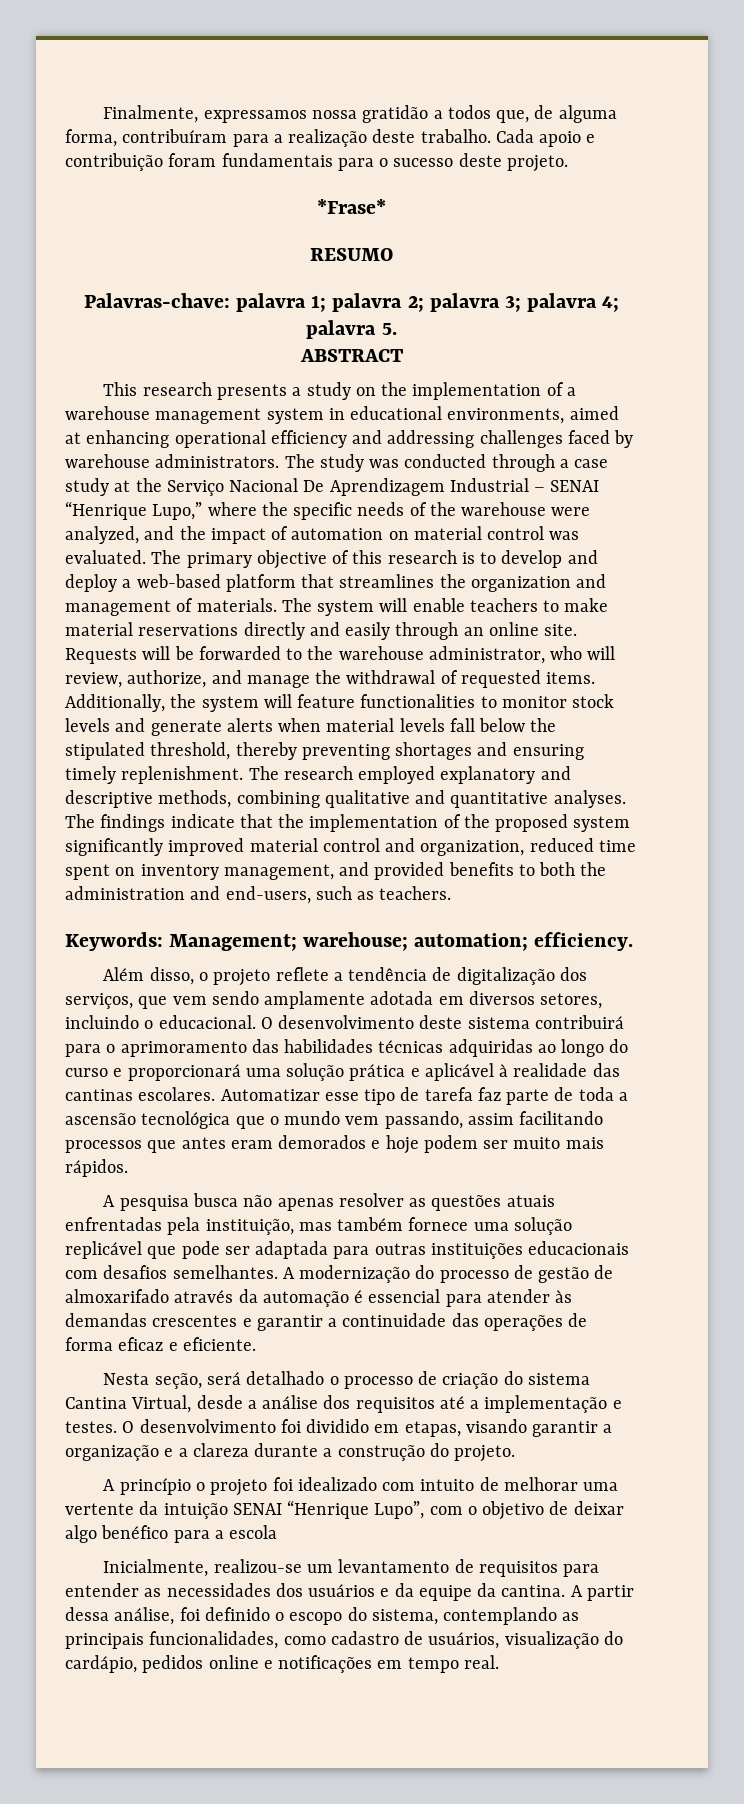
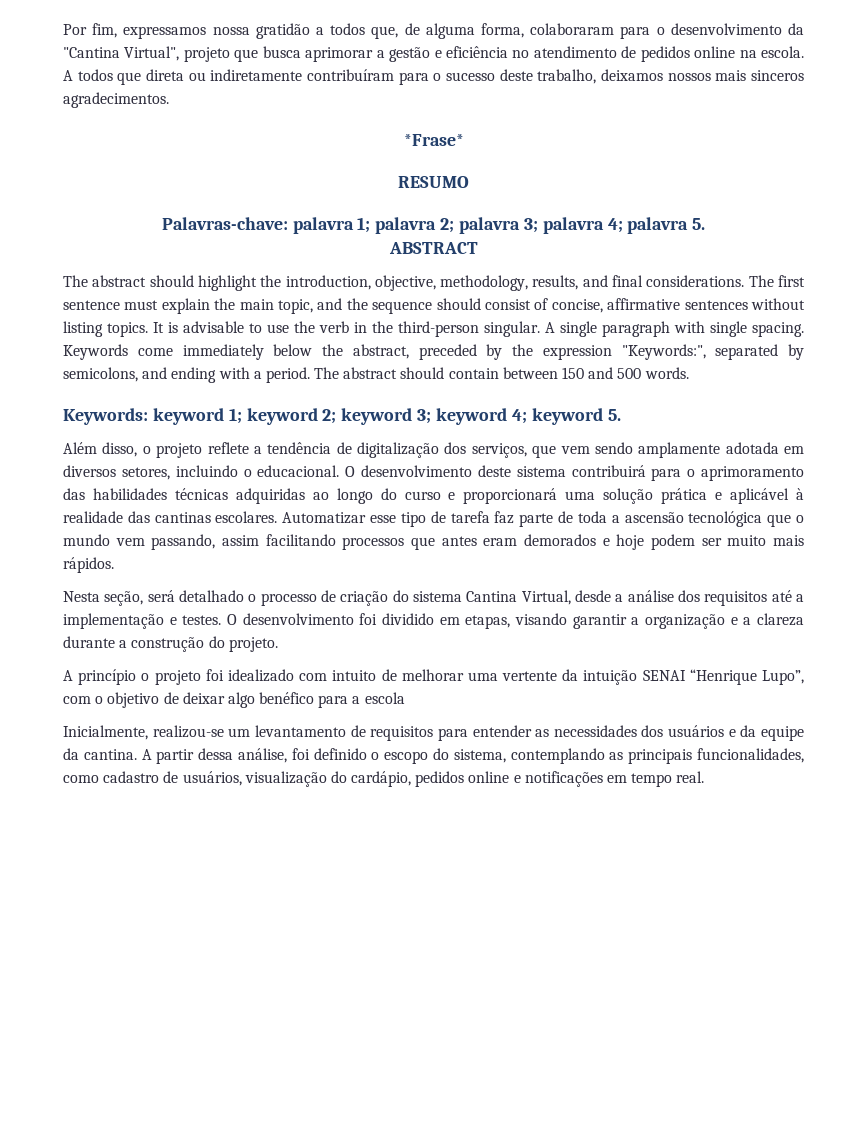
- Finalmente, expressamos nossa gratidão a todos que, de alguma forma, contribuíram para a realização deste trabalho. Cada apoio e contribuição foram fundamentais para o sucesso deste projeto.
+ Por fim, expressamos nossa gratidão a todos que, de alguma forma, colaboraram para o desenvolvimento da "Cantina Virtual", projeto que busca aprimorar a gestão e eficiência no atendimento de pedidos online na escola. A todos que direta ou indiretamente contribuíram para o sucesso deste trabalho, deixamos nossos mais sinceros agradecimentos.
- This research presents a study on the implementation of a warehouse management system in educational environments, aimed at enhancing operational efficiency and addressing challenges faced by warehouse administrators. The study was conducted through a case study at the Serviço Nacional De Aprendizagem Industrial – SENAI “Henrique Lupo,” where the specific needs of the warehouse were analyzed, and the impact of automation on material control was evaluated. The primary objective of this research is to develop and deploy a web-based platform that streamlines the organization and management of materials. The system will enable teachers to make material reservations directly and easily through an online site. Requests will be forwarded to the warehouse administrator, who will review, authorize, and manage the withdrawal of requested items. Additionally, the system will feature functionalities to monitor stock levels and generate alerts when material levels fall below the stipulated threshold, thereby preventing shortages and ensuring timely replenishment. The research employed explanatory and descriptive methods, combining qualitative and quantitative analyses. The findings indicate that the implementation of the proposed system significantly improved material control and organization, reduced time spent on inventory management, and provided benefits to both the administration and end-users, such as teachers.
- Keywords: Management; warehouse; automation; efficiency.
+ The abstract should highlight the introduction, objective, methodology, results, and final considerations. The first sentence must explain the main topic, and the sequence should consist of concise, affirmative sentences without listing topics. It is advisable to use the verb in the third-person singular. A single paragraph with single spacing. Keywords come immediately below the abstract, preceded by the expression "Keywords:", separated by semicolons, and ending with a period. The abstract should contain between 150 and 500 words.
+ Keywords: keyword 1; keyword 2; keyword 3; keyword 4; keyword 5.
- A pesquisa busca não apenas resolver as questões atuais enfrentadas pela instituição, mas também fornece uma solução replicável que pode ser adaptada para outras instituições educacionais com desafios semelhantes. A modernização do processo de gestão de almoxarifado através da automação é essencial para atender às demandas crescentes e garantir a continuidade das operações de forma eficaz e eficiente.

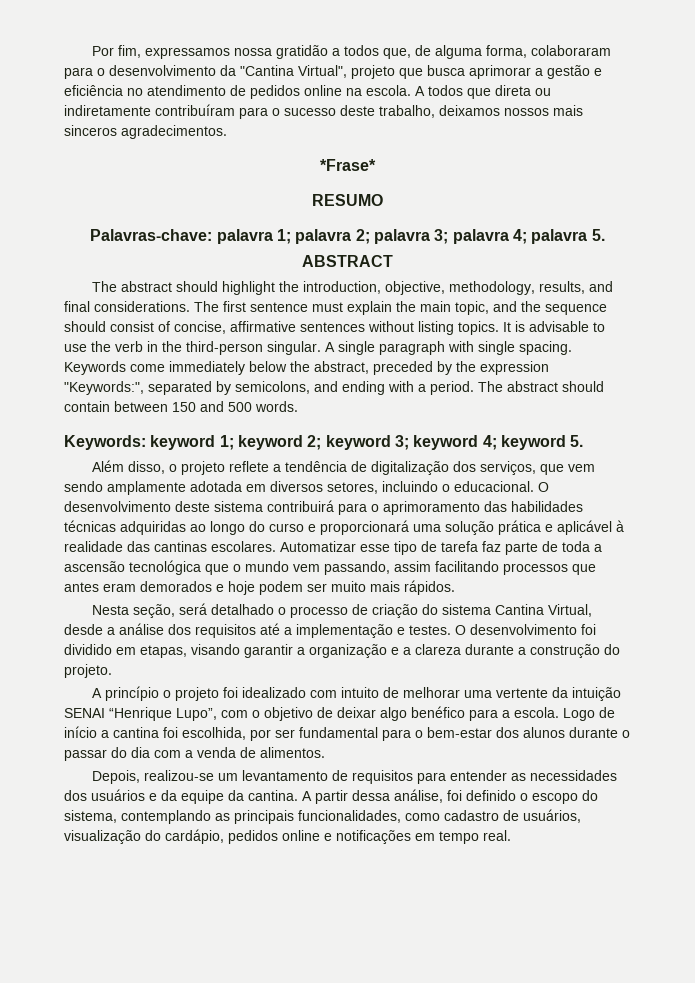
- A princípio o projeto foi idealizado com intuito de melhorar uma vertente da intuição SENAI “Henrique Lupo”, com o objetivo de deixar algo benéfico para a escola
- Inicialmente, realizou-se um levantamento de requisitos para entender as necessidades dos usuários e da equipe da cantina.
+ A princípio o projeto foi idealizado com intuito de melhorar uma vertente da intuição SENAI “Henrique Lupo”, com o objetivo de deixar algo benéfico para a escola. Logo de início a cantina foi escolhida, por ser fundamental para o bem-estar dos alunos durante o passar do dia com a venda de alimentos.
+ Depois, realizou-se um levantamento de requisitos para entender as necessidades dos usuários e da equipe da cantina.

